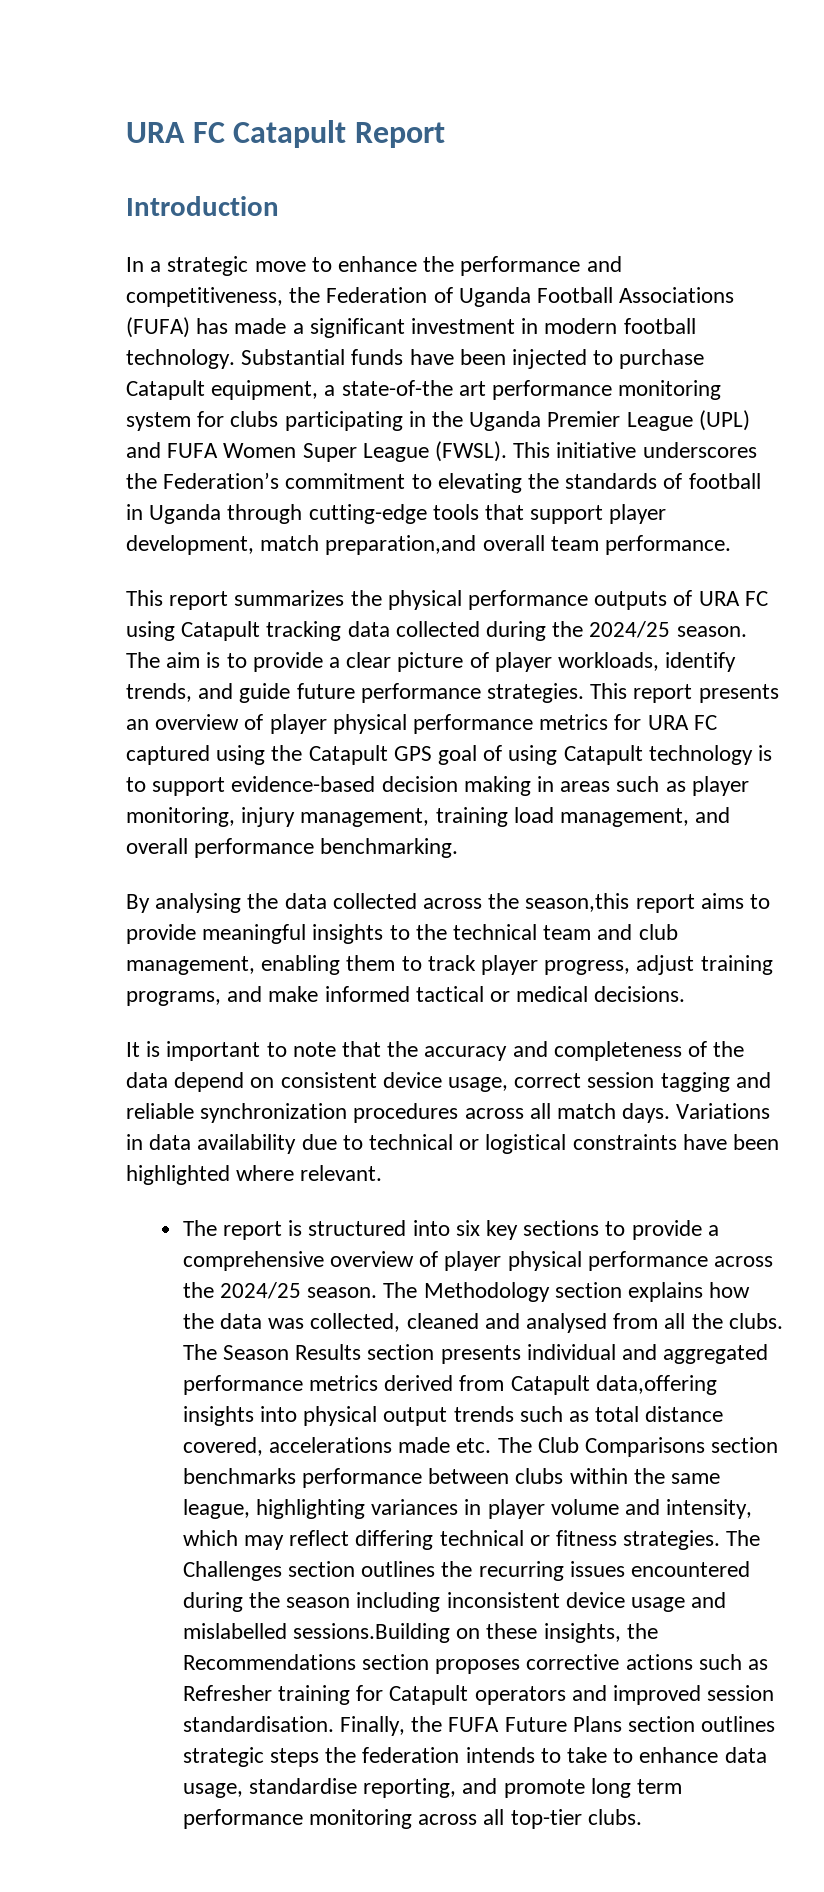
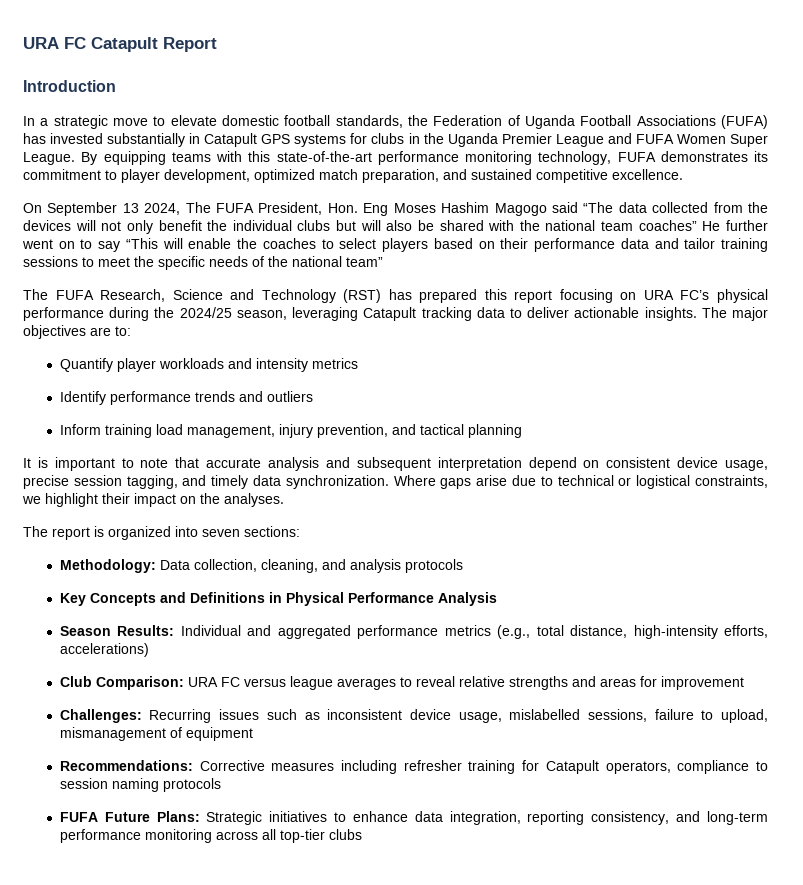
- In a strategic move to enhance the performance and competitiveness, the Federation of Uganda Football Associations (FUFA) has made a significant investment in modern football technology. Substantial funds have been injected to purchase Catapult equipment, a state-of-the art performance monitoring system for clubs participating in the Uganda Premier League (UPL) and FUFA Women Super League (FWSL). This initiative underscores the Federation’s commitment to elevating the standards of football in Uganda through cutting-edge tools that support player development, match preparation,and overall team performance.
- This report summarizes the physical performance outputs of URA FC using Catapult tracking data collected during the 2024/25 season. The aim is to provide a clear picture of player workloads, identify trends, and guide future performance strategies. This report presents an overview of player physical performance metrics for URA FC captured using the Catapult GPS goal of using Catapult technology is to support evidence-based decision making in areas such as player monitoring, injury management, training load management, and overall performance benchmarking.
- By analysing the data collected across the season,this report aims to provide meaningful insights to the technical team and club management, enabling them to track player progress, adjust training programs, and make informed tactical or medical decisions.
+ In a strategic move to elevate domestic football standards, the Federation of Uganda Football Associations (FUFA) has invested substantially in Catapult GPS systems for clubs in the Uganda Premier League and FUFA Women Super League. By equipping teams with this state-of-the-art performance monitoring technology, FUFA demonstrates its commitment to player development, optimized match preparation, and sustained competitive excellence.
+ On September 13 2024, The FUFA President, Hon. Eng Moses Hashim Magogo said “The data collected from the devices will not only benefit the individual clubs but will also be shared with the national team coaches” He further went on to say “This will enable the coaches to select players based on their performance data and tailor training sessions to meet the specific needs of the national team”
+ The FUFA Research, Science and Technology (RST) has prepared this report focusing on URA FC’s physical performance during the 2024/25 season, leveraging Catapult tracking data to deliver actionable insights. The major objectives are to:
+ Quantify player workloads and intensity metrics
+ Identify performance trends and outliers
+ Inform training load management, injury prevention, and tactical planning
- It is important to note that the accuracy and completeness of the data depend on consistent device usage, correct session tagging and reliable synchronization procedures across all match days. Variations in data availability due to technical or logistical constraints have been highlighted where relevant.
- The report is structured into six key sections to provide a comprehensive overview of player physical performance across the 2024/25 season. The Methodology section explains how the data was collected, cleaned and analysed from all the clubs. The Season Results section presents individual and aggregated performance metrics derived from Catapult data,offering insights into physical output trends such as total distance covered, accelerations made etc. The Club Comparisons section benchmarks performance between clubs within the same league, highlighting variances in player volume and intensity, which may reflect differing technical or fitness strategies. The Challenges section outlines the recurring issues encountered during the season including inconsistent device usage and mislabelled sessions.Building on these insights, the Recommendations section proposes corrective actions such as Refresher training for Catapult operators and improved session standardisation. Finally, the FUFA Future Plans section outlines strategic steps the federation intends to take to enhance data usage, standardise reporting, and promote long term performance monitoring across all top-tier clubs.
+ It is important to note that accurate analysis and subsequent interpretation depend on consistent device usage, precise session tagging, and timely data synchronization. Where gaps arise due to technical or logistical constraints, we highlight their impact on the analyses.
+ The report is organized into seven sections:
+ Methodology: Data collection, cleaning, and analysis protocols
+ Key Concepts and Definitions in Physical Performance Analysis
+ Season Results: Individual and aggregated performance metrics (e.g., total distance, high-intensity efforts, accelerations)
+ Club Comparison: URA FC versus league averages to reveal relative strengths and areas for improvement
+ Challenges: Recurring issues such as inconsistent device usage, mislabelled sessions, failure to upload, mismanagement of equipment
+ Recommendations: Corrective measures including refresher training for Catapult operators, compliance to session naming protocols
+ FUFA Future Plans: Strategic initiatives to enhance data integration, reporting consistency, and long-term performance monitoring across all top-tier clubs

